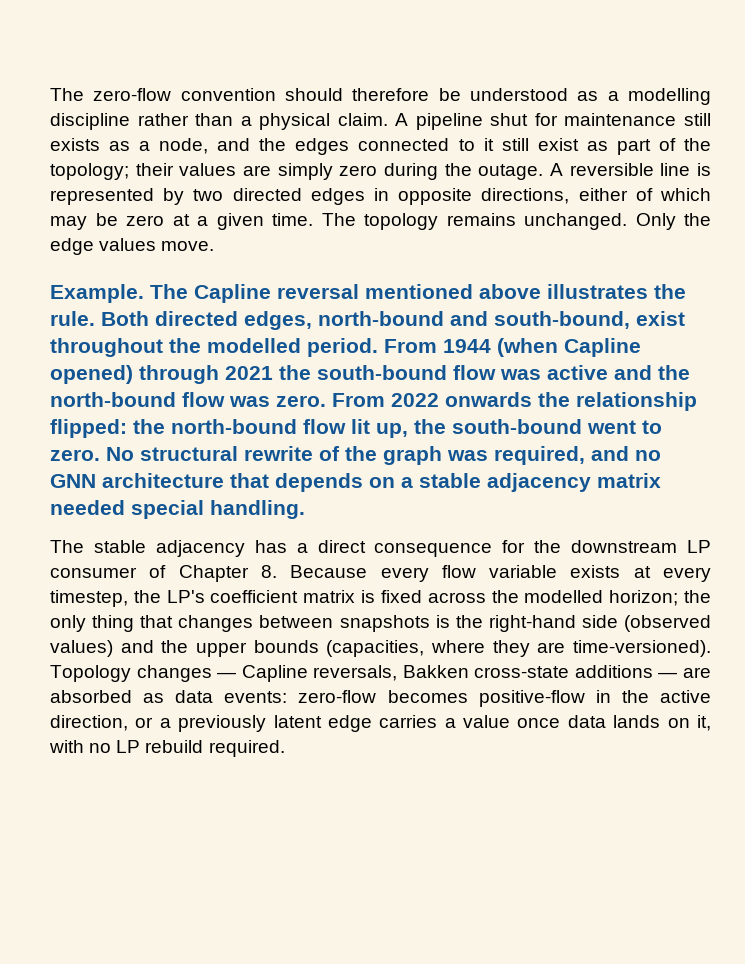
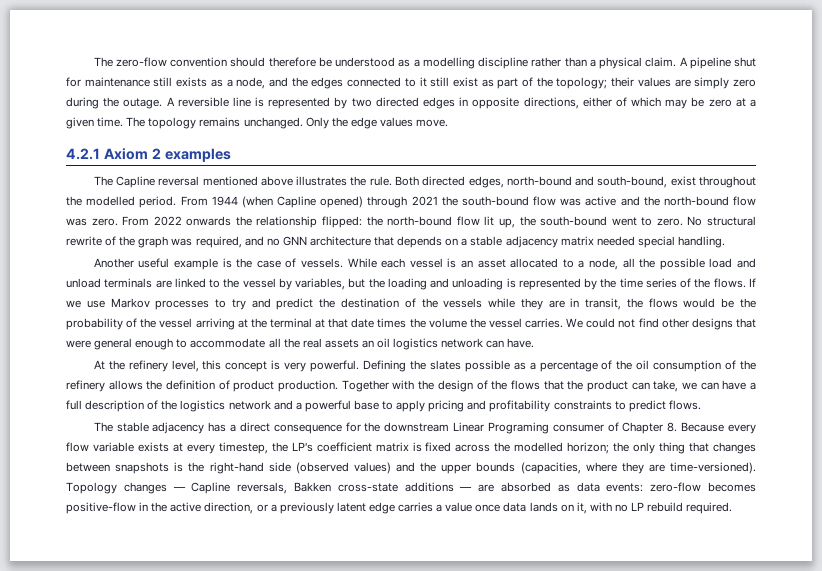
- Example. The Capline reversal mentioned above illustrates the rule.
+ 4.2.1 Axiom 2 examples
+ The Capline reversal mentioned above illustrates the rule.
+ Another useful example is the case of vessels. While each vessel is an asset allocated to a node, all the possible load and unload terminals are linked to the vessel by variables, but the loading and unloading is represented by the time series of the flows. If we use Markov processes to try and predict the destination of the vessels while they are in transit, the flows would be the probability of the vessel arriving at the terminal at that date times the volume the vessel carries. We could not find other designs that were general enough to accommodate all the real assets an oil logistics network can have.
+ At the refinery level, this concept is very powerful. Defining the slates possible as a percentage of the oil consumption of the refinery allows the definition of product production. Together with the design of the flows that the product can take, we can have a full description of the logistics network and a powerful base to apply pricing and profitability constraints to predict flows.
- The stable adjacency has a direct consequence for the downstream LP consumer of Chapter 8. Because every flow variable exists at every timestep, the LP's coefficient matrix is fixed across the modelled horizon; the only thing that changes between snapshots is the right-hand side (observed values) and the upper bounds (capacities, where they are time-versioned).
+ The stable adjacency has a direct consequence for the downstream Linear Programing consumer of Chapter 8. Because every flow variable exists at every timestep, the LP's coefficient matrix is fixed across the modelled horizon; the only thing that changes between snapshots is the right-hand side (observed values) and the upper bounds (capacities, where they are time-versioned).

